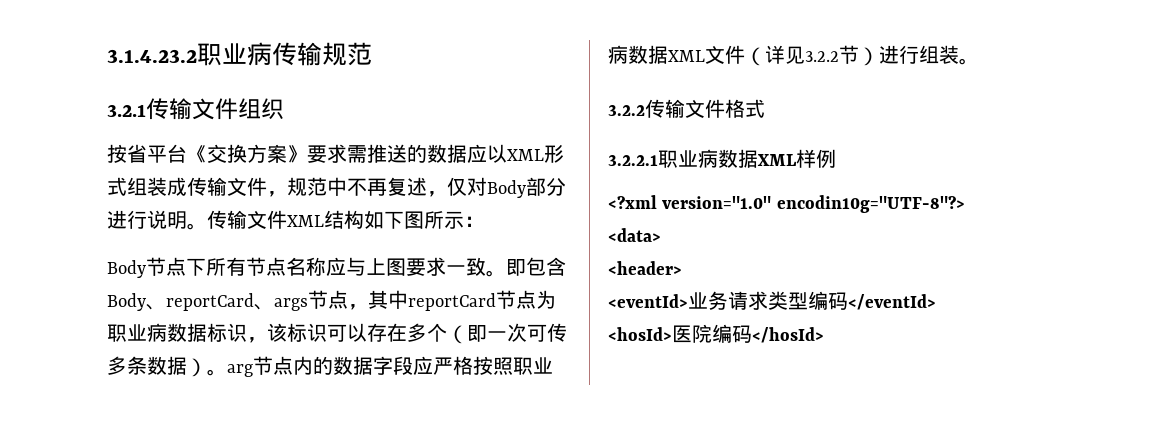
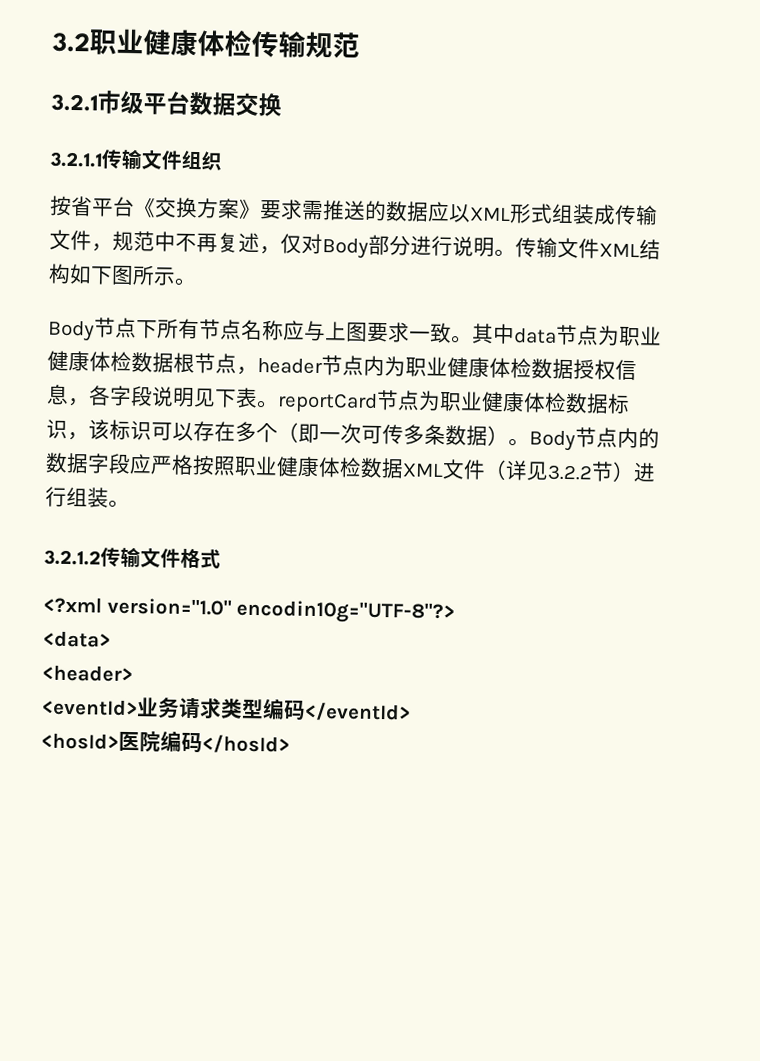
- 3.1.4.23.2职业病传输规范
+ 3.2职业健康体检传输规范
- 3.2.1传输文件组织
+ 3.2.1市级平台数据交换
+ 3.2.1.1传输文件组织
- 传输文件XML结构如下图所示：
+ 传输文件XML结构如下图所示。
- 即包含Body、reportCard、args节点，其中reportCard节点为职业病数据标识，该标识可以存在多个（即一次可传多条数据）。arg节点内的数据字段应严格按照职业病数据XML文件（详见3.2.2节）进行组装。
+ 其中data节点为职业健康体检数据根节点，header节点内为职业健康体检数据授权信息，各字段说明见下表。reportCard节点为职业健康体检数据标识，该标识可以存在多个（即一次可传多条数据）。Body节点内的数据字段应严格按照职业健康体检数据XML文件（详见3.2.2节）进行组装。
- 3.2.2传输文件格式
+ 3.2.1.2传输文件格式
- 3.2.2.1职业病数据XML样例

